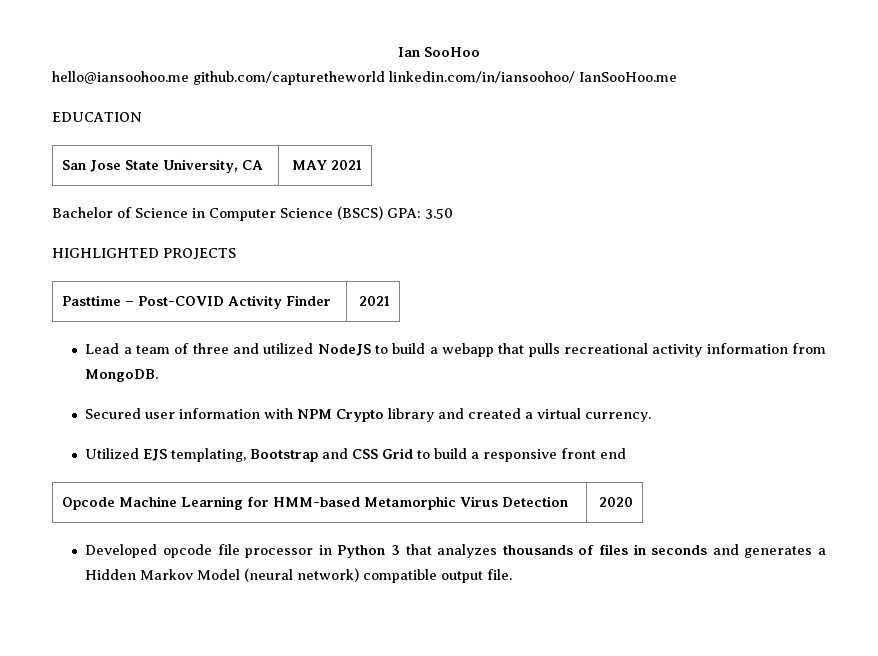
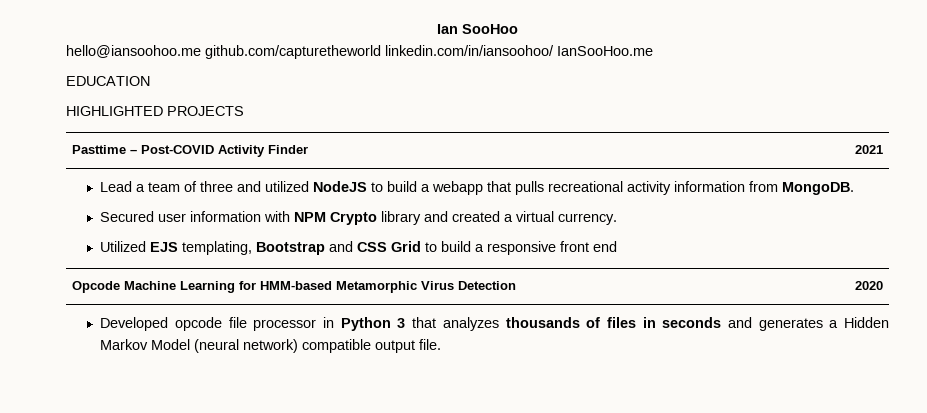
- San Jose State University, CA | MAY 2021
- Bachelor of Science in Computer Science (BSCS) GPA: 3.50

